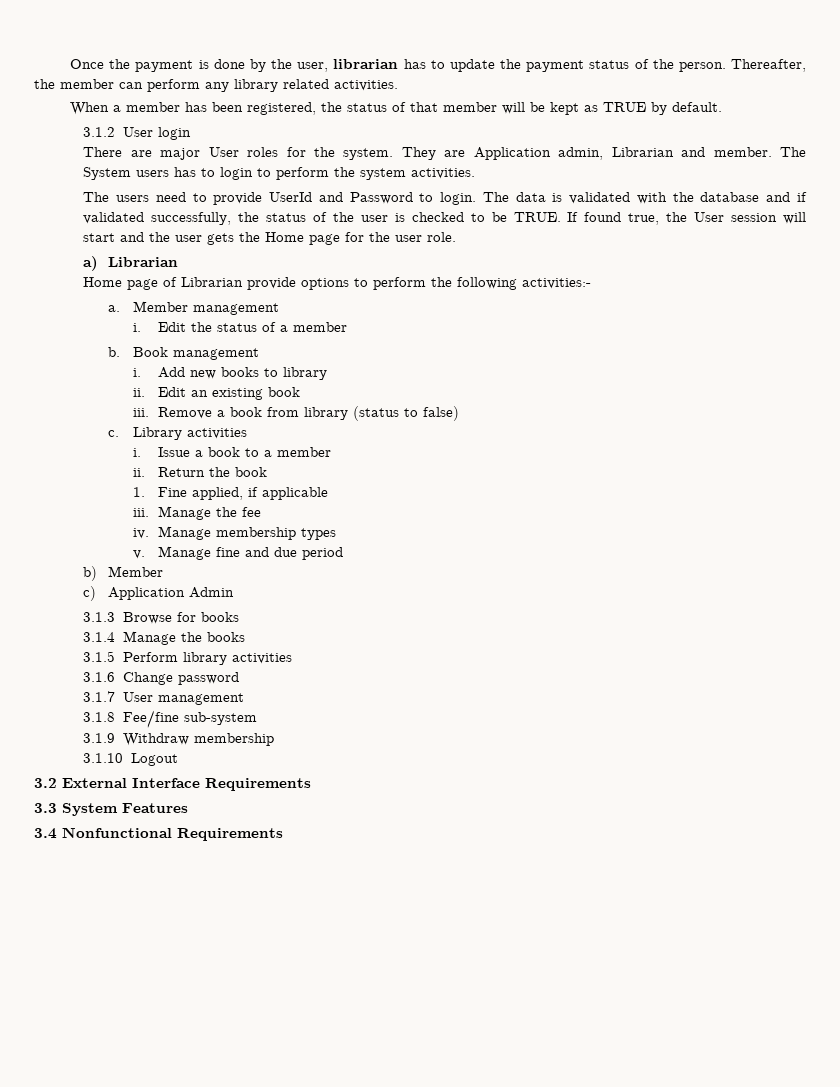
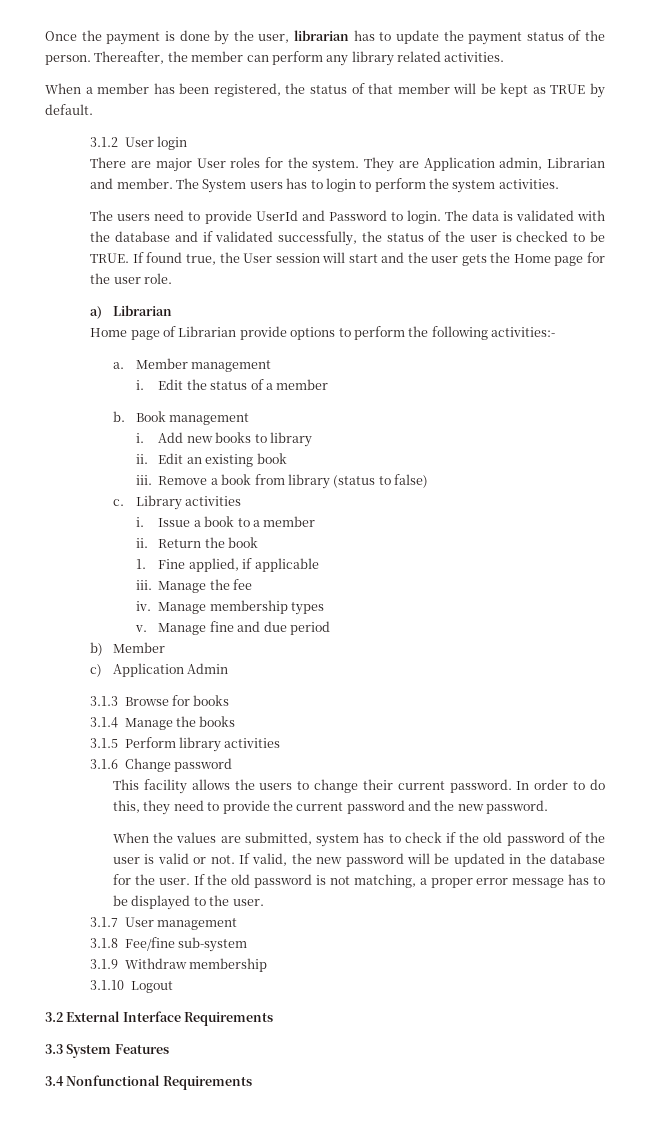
+ This facility allows the users to change their current password. In order to do this, they need to provide the current password and the new password.
+ When the values are submitted, system has to check if the old password of the user is valid or not. If valid, the new password will be updated in the database for the user. If the old password is not matching, a proper error message has to be displayed to the user.

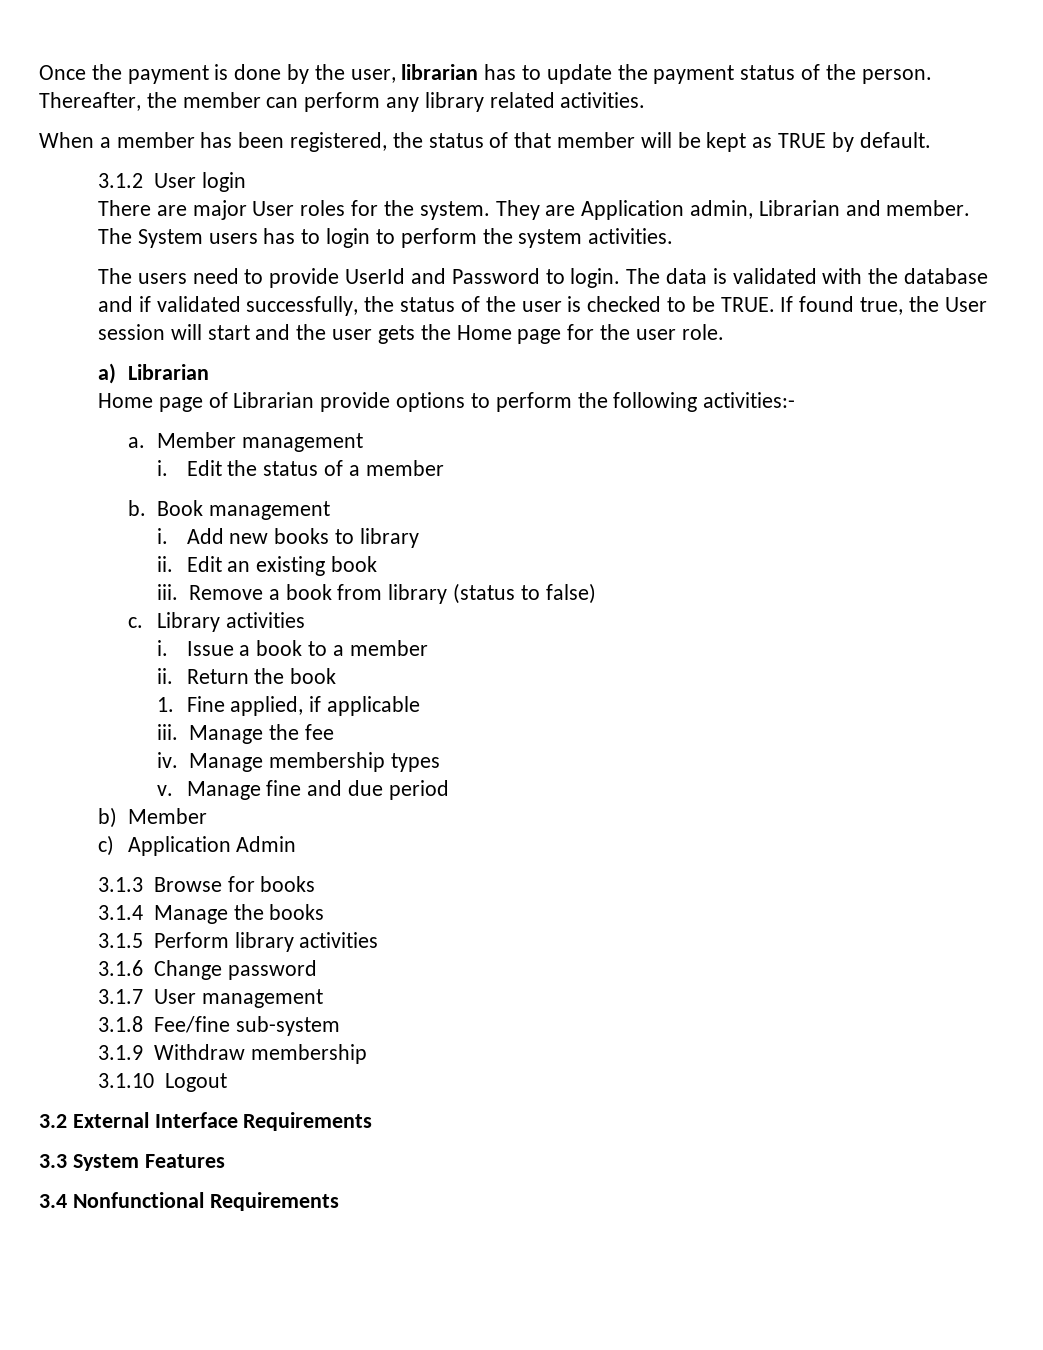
- This facility allows the users to change their current password. In order to do this, they need to provide the current password and the new password.
- When the values are submitted, system has to check if the old password of the user is valid or not. If valid, the new password will be updated in the database for the user. If the old password is not matching, a proper error message has to be displayed to the user.

